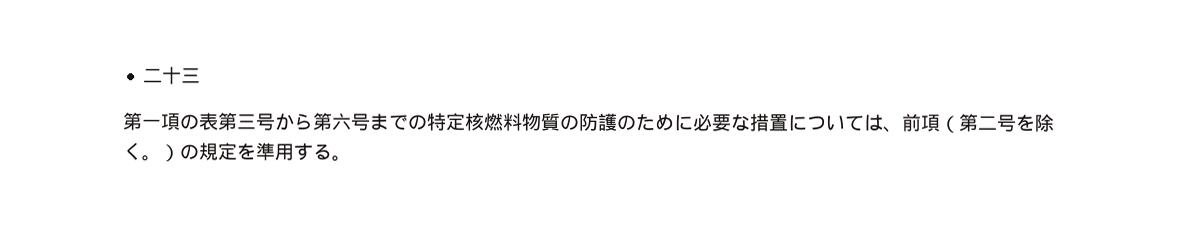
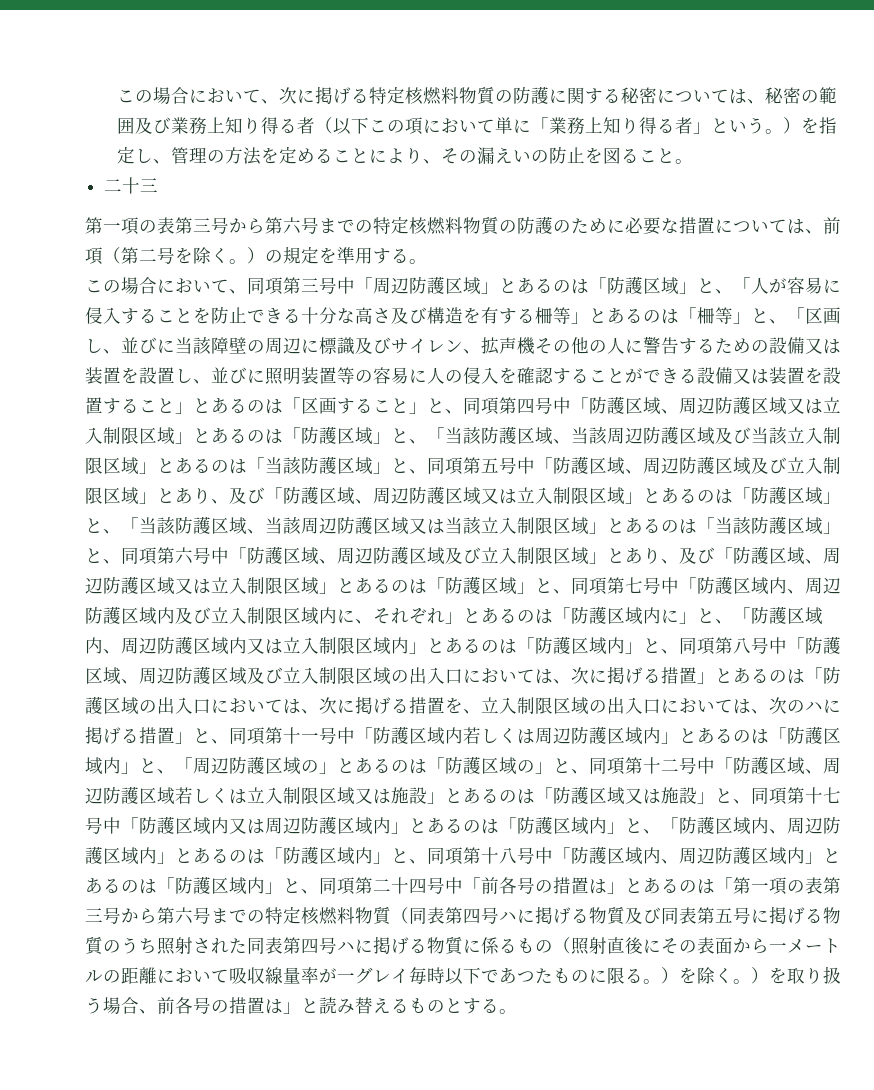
+ この場合において、次に掲げる特定核燃料物質の防護に関する秘密については、秘密の範囲及び業務上知り得る者（以下この項において単に「業務上知り得る者」という。）を指定し、管理の方法を定めることにより、その漏えいの防止を図ること。
+ この場合において、同項第三号中「周辺防護区域」とあるのは「防護区域」と、「人が容易に侵入することを防止できる十分な高さ及び構造を有する柵等」とあるのは「柵等」と、「区画し、並びに当該障壁の周辺に標識及びサイレン、拡声機その他の人に警告するための設備又は装置を設置し、並びに照明装置等の容易に人の侵入を確認することができる設備又は装置を設置すること」とあるのは「区画すること」と、同項第四号中「防護区域、周辺防護区域又は立入制限区域」とあるのは「防護区域」と、「当該防護区域、当該周辺防護区域及び当該立入制限区域」とあるのは「当該防護区域」と、同項第五号中「防護区域、周辺防護区域及び立入制限区域」とあり、及び「防護区域、周辺防護区域又は立入制限区域」とあるのは「防護区域」と、「当該防護区域、当該周辺防護区域又は当該立入制限区域」とあるのは「当該防護区域」と、同項第六号中「防護区域、周辺防護区域及び立入制限区域」とあり、及び「防護区域、周辺防護区域又は立入制限区域」とあるのは「防護区域」と、同項第七号中「防護区域内、周辺防護区域内及び立入制限区域内に、それぞれ」とあるのは「防護区域内に」と、「防護区域内、周辺防護区域内又は立入制限区域内」とあるのは「防護区域内」と、同項第八号中「防護区域、周辺防護区域及び立入制限区域の出入口においては、次に掲げる措置」とあるのは「防護区域の出入口においては、次に掲げる措置を、立入制限区域の出入口においては、次のハに掲げる措置」と、同項第十一号中「防護区域内若しくは周辺防護区域内」とあるのは「防護区域内」と、「周辺防護区域の」とあるのは「防護区域の」と、同項第十二号中「防護区域、周辺防護区域若しくは立入制限区域又は施設」とあるのは「防護区域又は施設」と、同項第十七号中「防護区域内又は周辺防護区域内」とあるのは「防護区域内」と、「防護区域内、周辺防護区域内」とあるのは「防護区域内」と、同項第十八号中「防護区域内、周辺防護区域内」とあるのは「防護区域内」と、同項第二十四号中「前各号の措置は」とあるのは「第一項の表第三号から第六号までの特定核燃料物質（同表第四号ハに掲げる物質及び同表第五号に掲げる物質のうち照射された同表第四号ハに掲げる物質に係るもの（照射直後にその表面から一メートルの距離において吸収線量率が一グレイ毎時以下であつたものに限る。）を除く。）を取り扱う場合、前各号の措置は」と読み替えるものとする。

